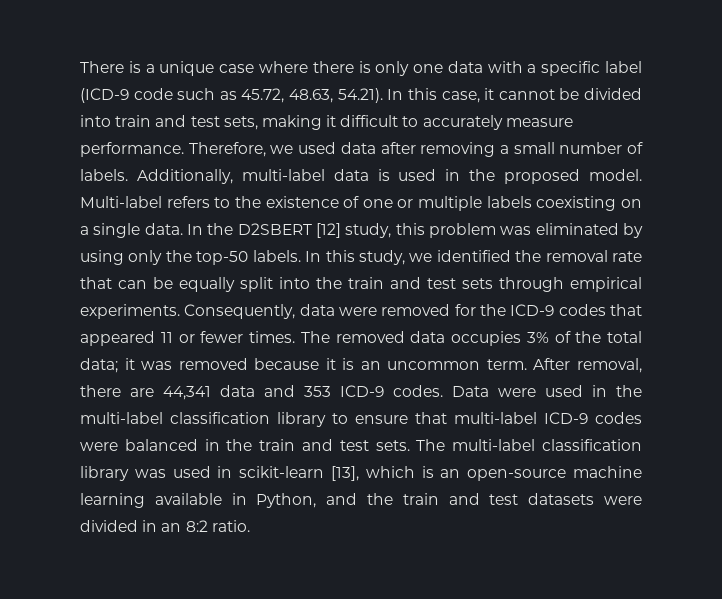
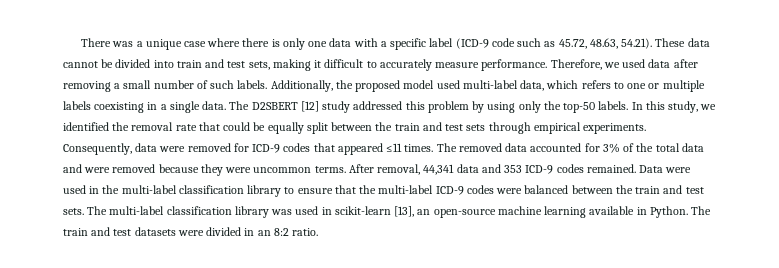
- There is a unique case where there is only one data with a specific label (ICD-9 code such as 45.72, 48.63, 54.21). In this case, it cannot be divided into train and test sets, making it difficult to accurately measure performance.
+ There was a unique case where there is only one data with a specific label (ICD-9 code such as 45.72, 48.63, 54.21). These data cannot be divided into train and test sets, making it difficult to accurately measure performance.
- Therefore, we used data after removing a small number of labels.
+ Therefore, we used data after removing a small number of such labels.
- Additionally, multi-label data is used in the proposed model. Multi-label refers to the existence of one or multiple labels coexisting on a single data.
+ Additionally, the proposed model used multi-label data, which refers to one or multiple labels coexisting in a single data.
- In the D2SBERT [12] study, this problem was eliminated by using only the top-50 labels.
+ The D2SBERT [12] study addressed this problem by using only the top-50 labels.
- In this study, we identified the removal rate that can be equally split into the train and test sets through empirical experiments.
+ In this study, we identified the removal rate that could be equally split between the train and test sets through empirical experiments.
- Consequently, data were removed for the ICD-9 codes that appeared 11 or fewer times.
+ Consequently, data were removed for ICD-9 codes that appeared ≤11 times.
- The removed data occupies 3% of the total data; it was removed because it is an uncommon term. After removal, there are 44,341 data and 353 ICD-9 codes.
+ The removed data accounted for 3% of the total data and were removed because they were uncommon terms. After removal, 44,341 data and 353 ICD-9 codes remained.
- Data were used in the multi-label classification library to ensure that multi-label ICD-9 codes were balanced in the train and test sets.
+ Data were used in the multi-label classification library to ensure that the multi-label ICD-9 codes were balanced between the train and test sets.
- The multi-label classification library was used in scikit-learn [13], which is an open-source machine learning available in Python, and the train and test datasets were divided in an 8:2 ratio.
+ The multi-label classification library was used in scikit-learn [13], an open-source machine learning available in Python. The train and test datasets were divided in an 8:2 ratio.

